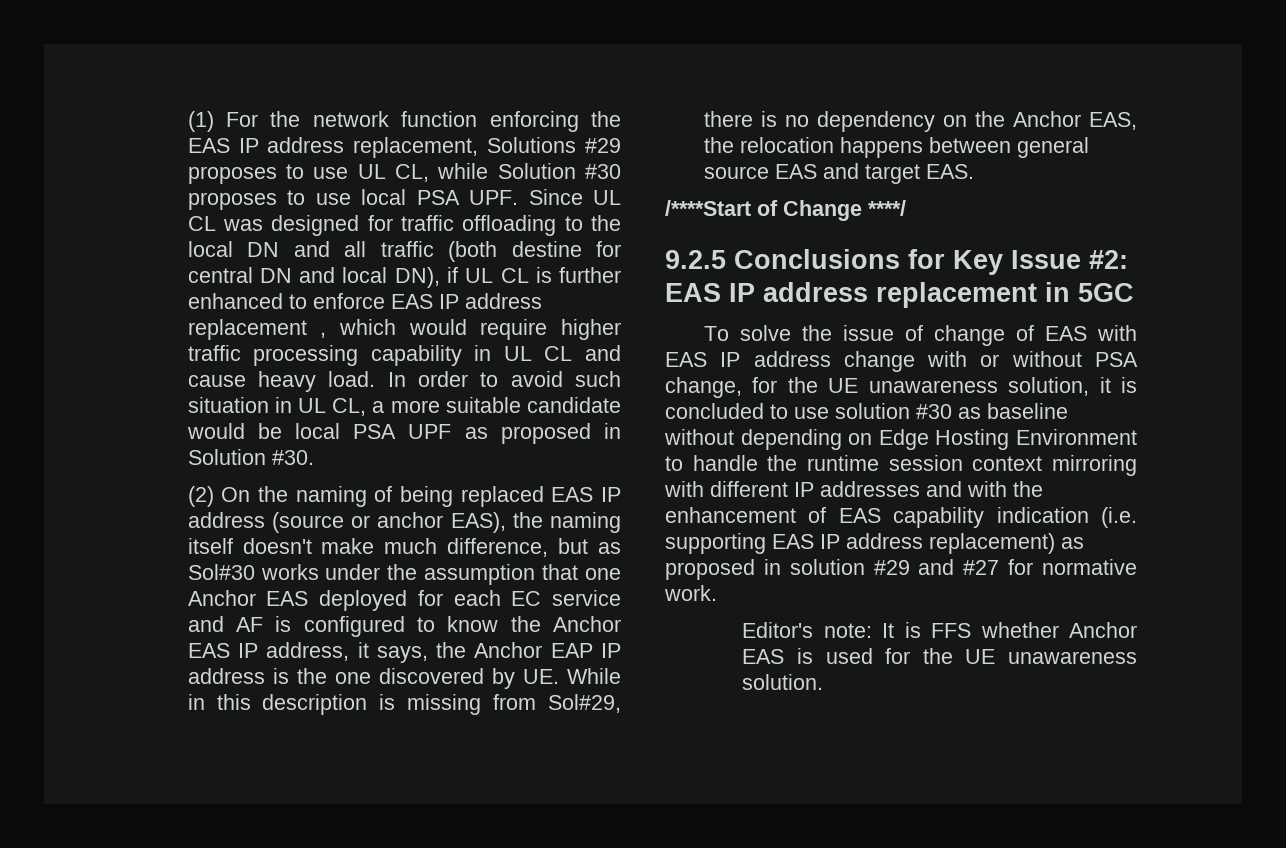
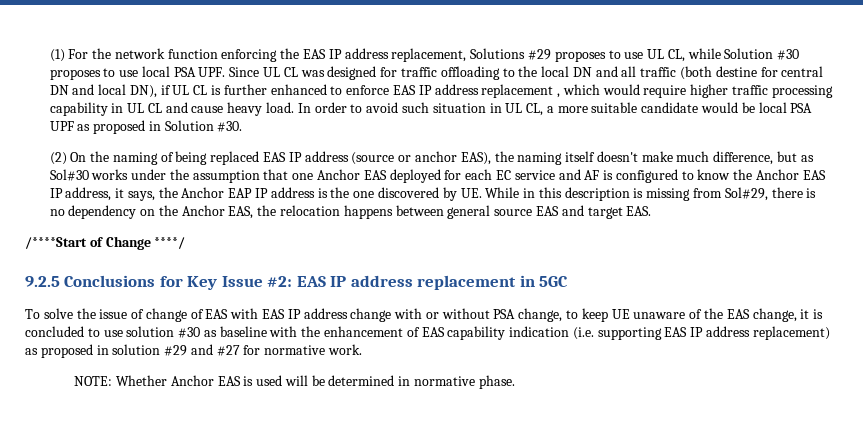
- To solve the issue of change of EAS with EAS IP address change with or without PSA change, for the UE unawareness solution, it is concluded to use solution #30 as baseline without depending on Edge Hosting Environment to handle the runtime session context mirroring with different IP addresses and with the enhancement of EAS capability indication (i.e. supporting EAS IP address replacement) as proposed in solution #29 and #27 for normative work.
+ To solve the issue of change of EAS with EAS IP address change with or without PSA change, to keep UE unaware of the EAS change, it is concluded to use solution #30 as baseline with the enhancement of EAS capability indication (i.e. supporting EAS IP address replacement) as proposed in solution #29 and #27 for normative work.
- Editor's note: It is FFS whether Anchor EAS is used for the UE unawareness solution.
+ NOTE: Whether Anchor EAS is used will be determined in normative phase.

